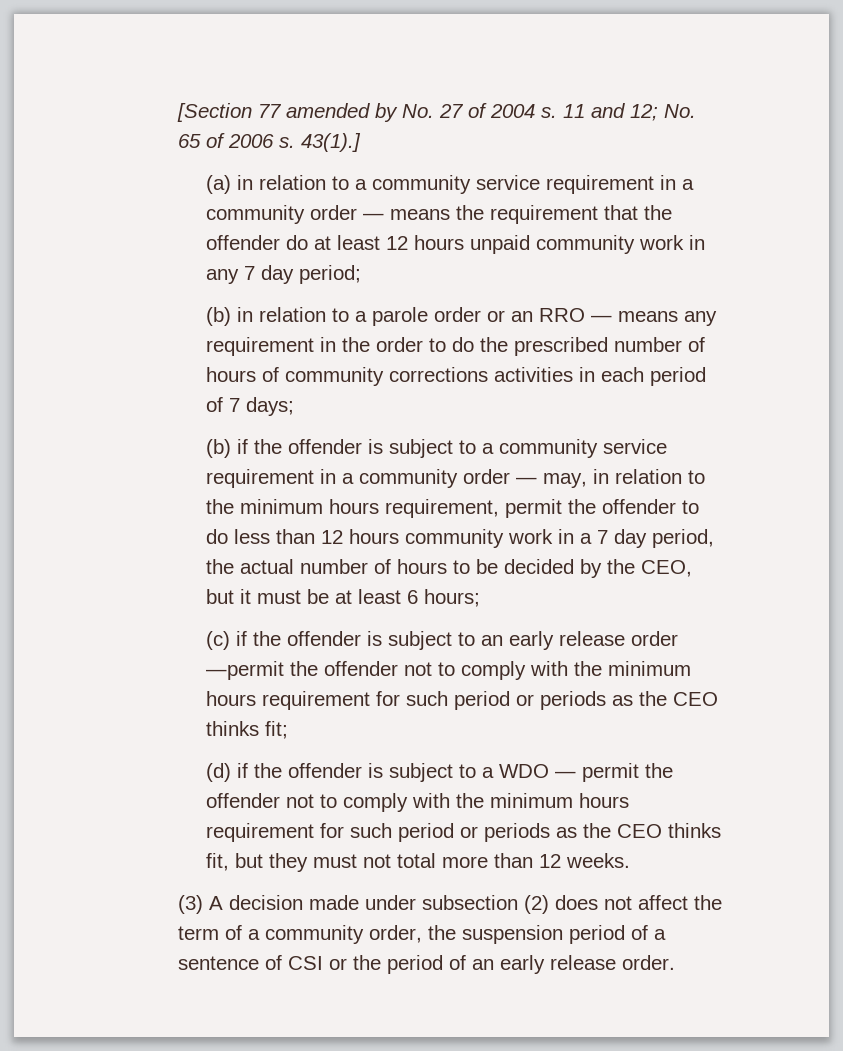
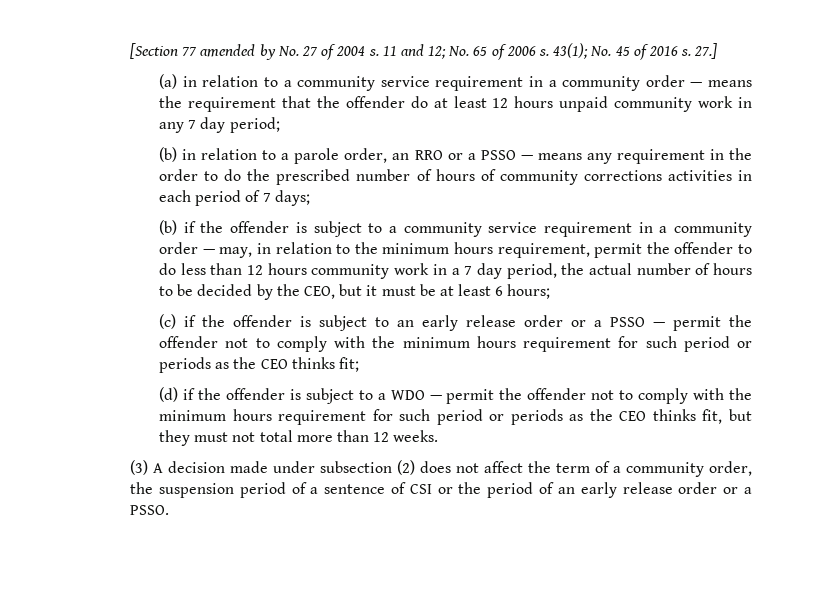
- 43(1).]
+ 43(1); No. 45 of 2016 s. 27.]
- (b) in relation to a parole order or an RRO — means any requirement in the order to do the prescribed number of hours of community corrections activities in each period of 7 days;
+ (b) in relation to a parole order, an RRO or a PSSO — means any requirement in the order to do the prescribed number of hours of community corrections activities in each period of 7 days;
- (c) if the offender is subject to an early release order —permit the offender not to comply with the minimum hours requirement for such period or periods as the CEO thinks fit;
+ (c) if the offender is subject to an early release order or a PSSO — permit the offender not to comply with the minimum hours requirement for such period or periods as the CEO thinks fit;
- (3) A decision made under subsection (2) does not affect the term of a community order, the suspension period of a sentence of CSI or the period of an early release order.
+ (3) A decision made under subsection (2) does not affect the term of a community order, the suspension period of a sentence of CSI or the period of an early release order or a PSSO.

